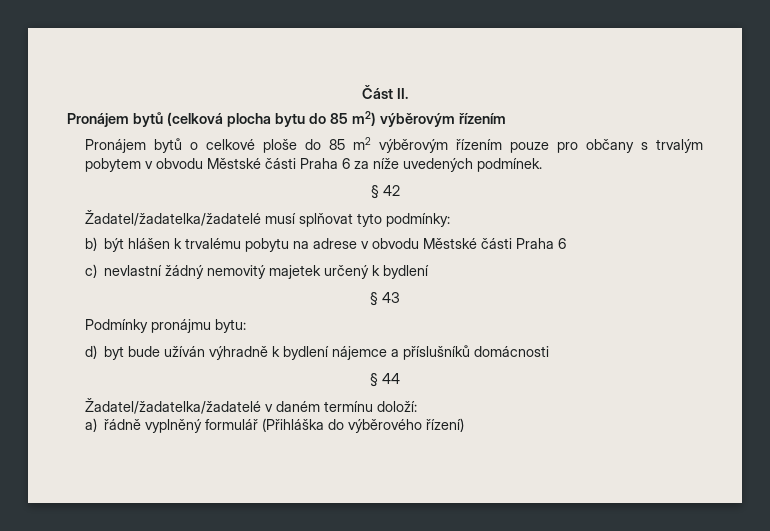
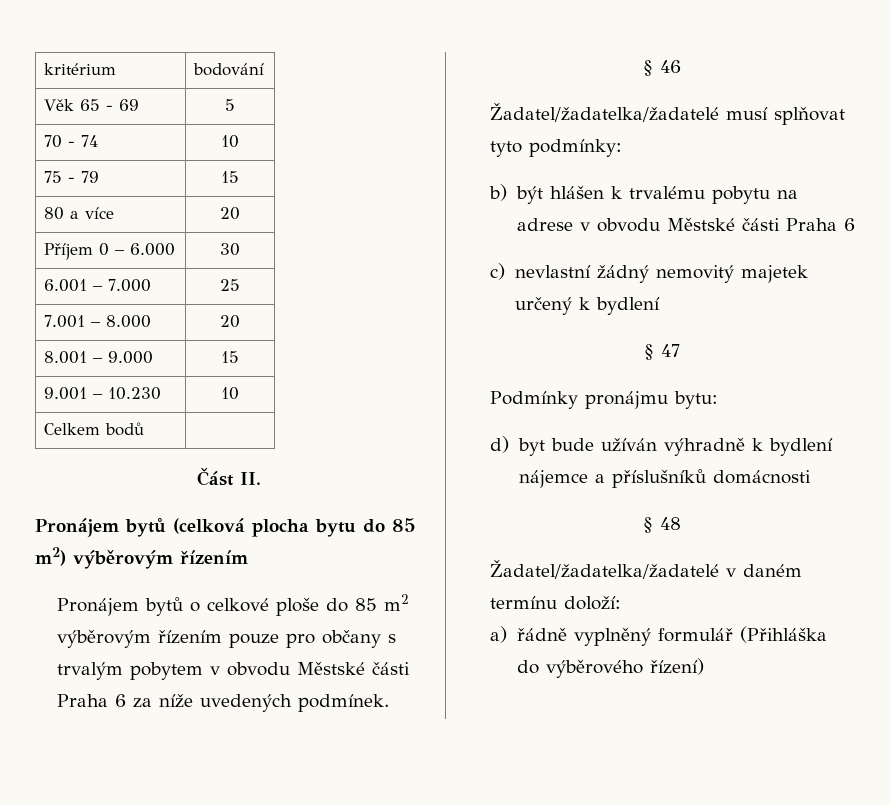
+ kritérium | bodování
+ Věk 65 - 69 | 5
+ 70 - 74 | 10
+ 75 - 79 | 15
+ 80 a více | 20
+ Příjem 0 – 6.000 | 30
+ 6.001 – 7.000 | 25
+ 7.001 – 8.000 | 20
+ 8.001 – 9.000 | 15
+ 9.001 – 10.230 | 10
+ Celkem bodů |
- § 42
+ § 46
- § 43
+ § 47
- § 44
+ § 48

